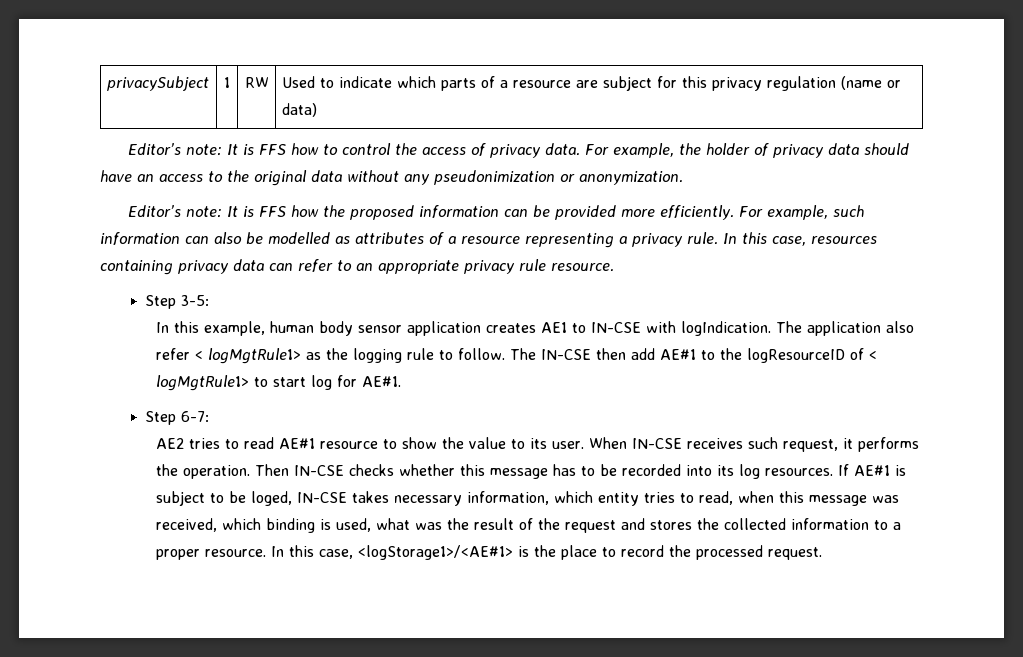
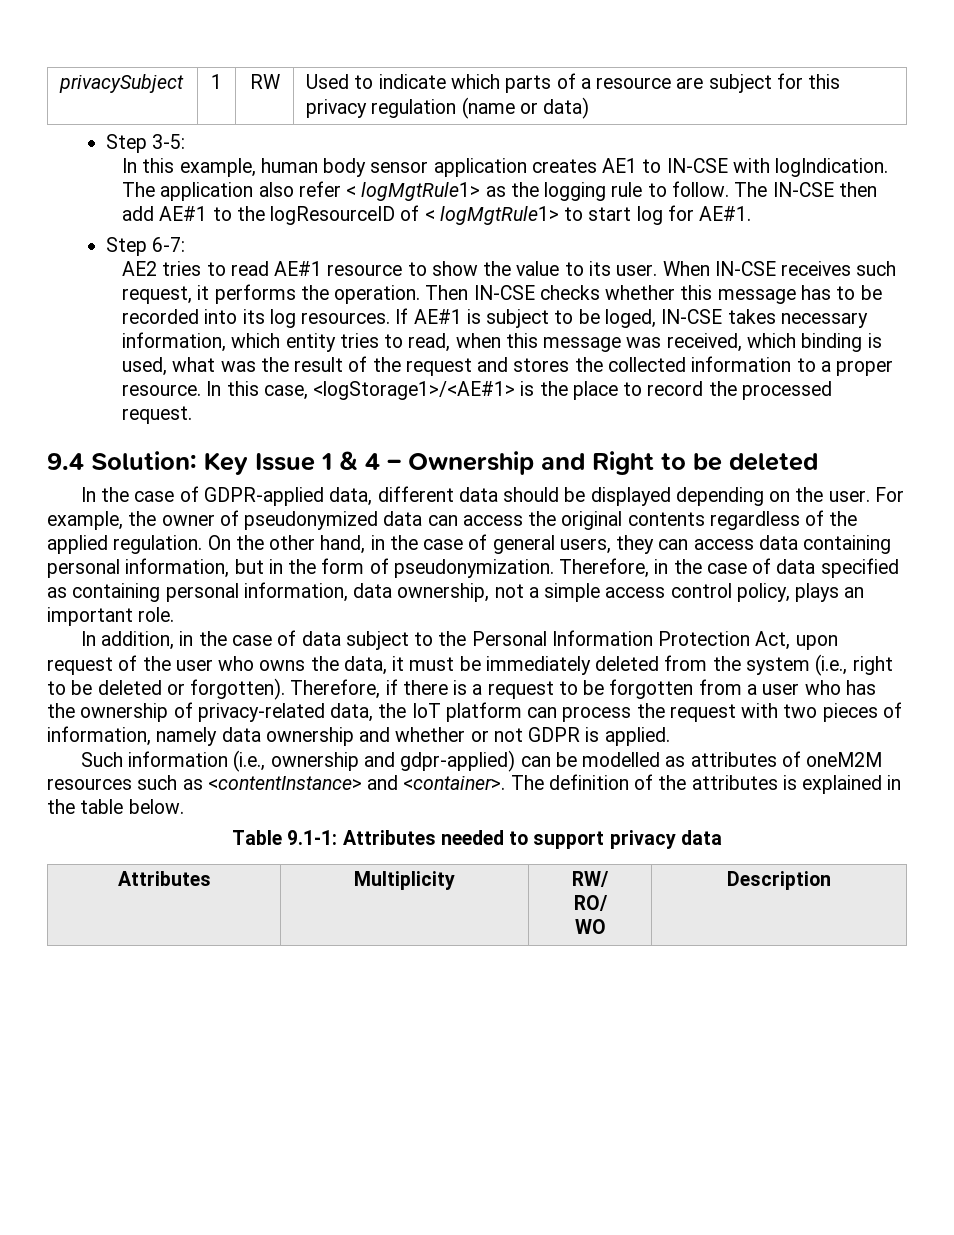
- Editor’s note: It is FFS how to control the access of privacy data. For example, the holder of privacy data should have an access to the original data without any pseudonimization or anonymization.
- Editor’s note: It is FFS how the proposed information can be provided more efficiently. For example, such information can also be modelled as attributes of a resource representing a privacy rule. In this case, resources containing privacy data can refer to an appropriate privacy rule resource.
+ 9.4 Solution: Key Issue 1 & 4 – Ownership and Right to be deleted
+ In the case of GDPR-applied data, different data should be displayed depending on the user. For example, the owner of pseudonymized data can access the original contents regardless of the applied regulation. On the other hand, in the case of general users, they can access data containing personal information, but in the form of pseudonymization. Therefore, in the case of data specified as containing personal information, data ownership, not a simple access control policy, plays an important role.
+ In addition, in the case of data subject to the Personal Information Protection Act, upon request of the user who owns the data, it must be immediately deleted from the system (i.e., right to be deleted or forgotten). Therefore, if there is a request to be forgotten from a user who has the ownership of privacy-related data, the IoT platform can process the request with two pieces of information, namely data ownership and whether or not GDPR is applied.
+ Such information (i.e., ownership and gdpr-applied) can be modelled as attributes of oneM2M resources such as <contentInstance> and <container>. The definition of the attributes is explained in the table below.
+ Table 9.1-1: Attributes needed to support privacy data
+ Attributes | Multiplicity | RW/
+ RO/
+ WO | Description

